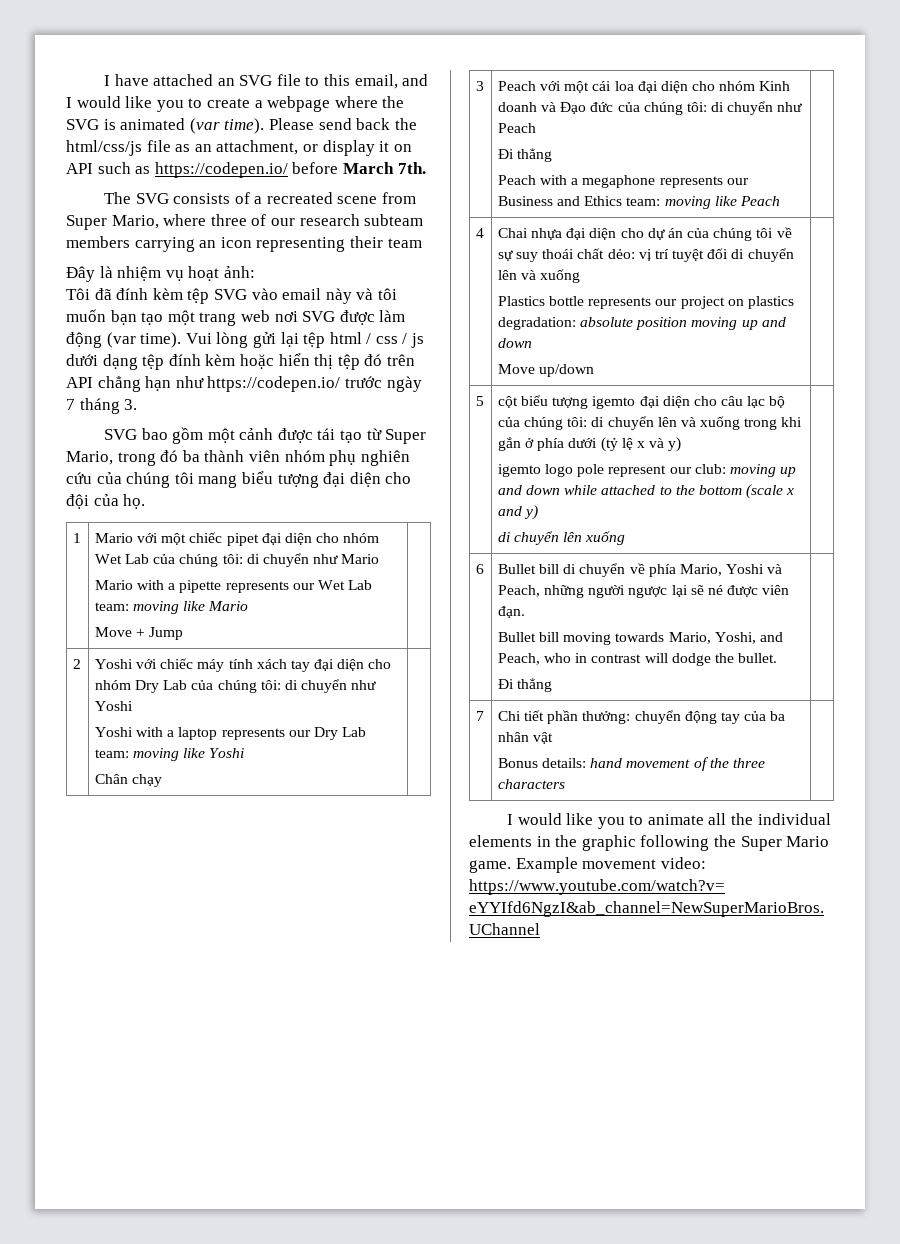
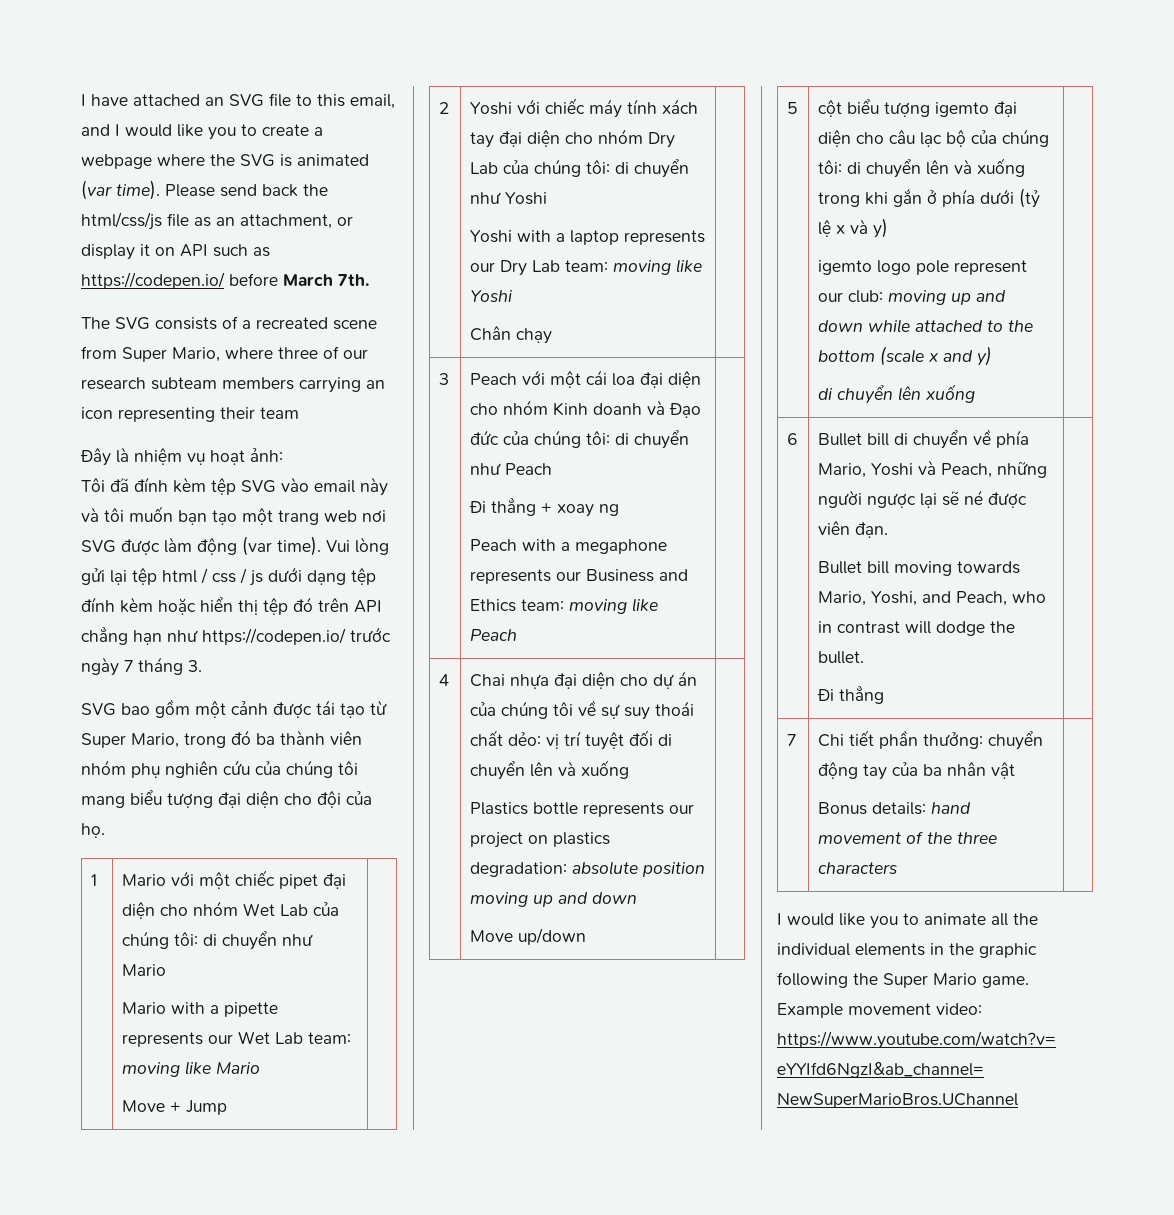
  3 | Peach với một cái loa đại diện cho nhóm Kinh doanh và Đạo đức của chúng tôi: di chuyển như Peach
- Đi thẳng
+ Đi thẳng + xoay ng

